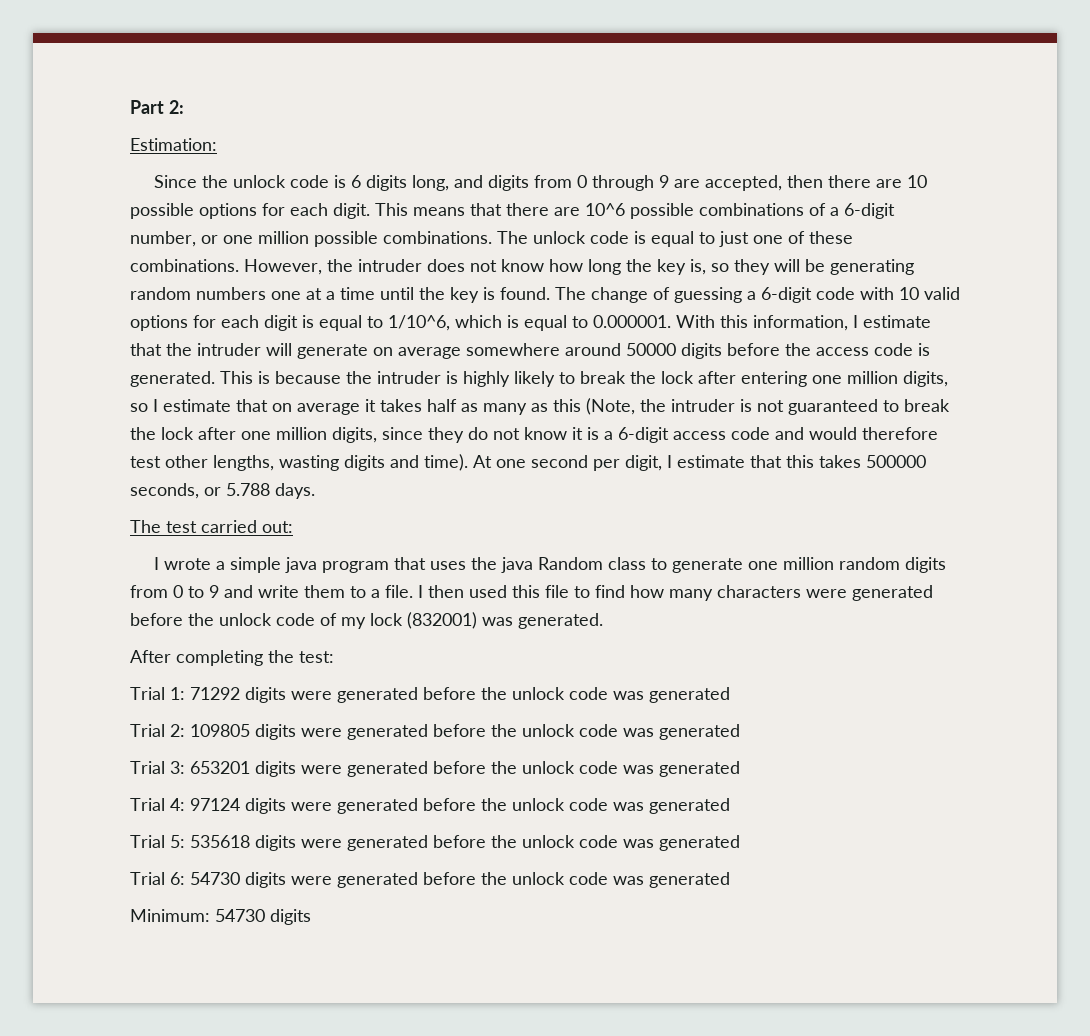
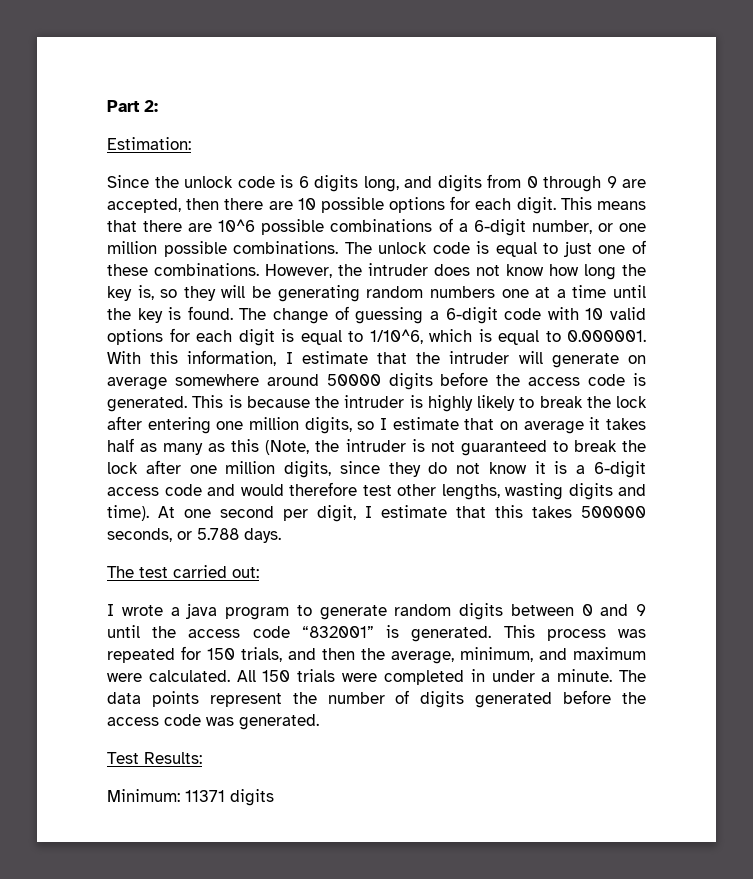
- I wrote a simple java program that uses the java Random class to generate one million random digits from 0 to 9 and write them to a file. I then used this file to find how many characters were generated before the unlock code of my lock (832001) was generated.
- After completing the test:
- Trial 1: 71292 digits were generated before the unlock code was generated
- Trial 2: 109805 digits were generated before the unlock code was generated
- Trial 3: 653201 digits were generated before the unlock code was generated
- Trial 4: 97124 digits were generated before the unlock code was generated
- Trial 5: 535618 digits were generated before the unlock code was generated
- Trial 6: 54730 digits were generated before the unlock code was generated
+ I wrote a java program to generate random digits between 0 and 9 until the access code “832001” is generated. This process was repeated for 150 trials, and then the average, minimum, and maximum were calculated. All 150 trials were completed in under a minute. The data points represent the number of digits generated before the access code was generated.
+ Test Results:
- Minimum: 54730 digits
+ Minimum: 11371 digits

